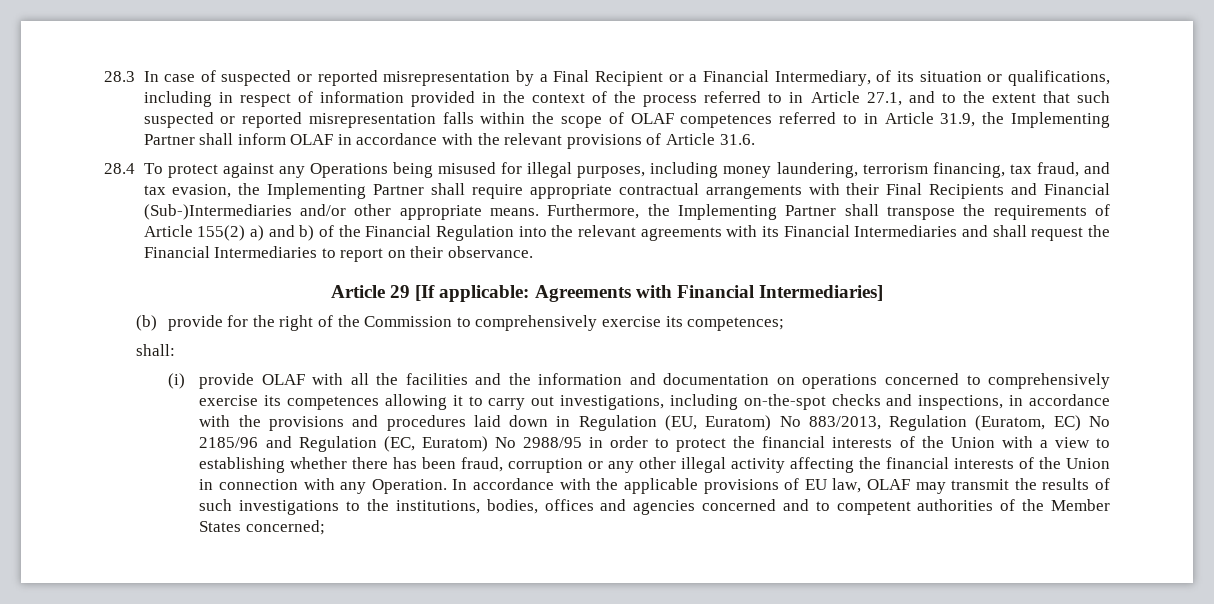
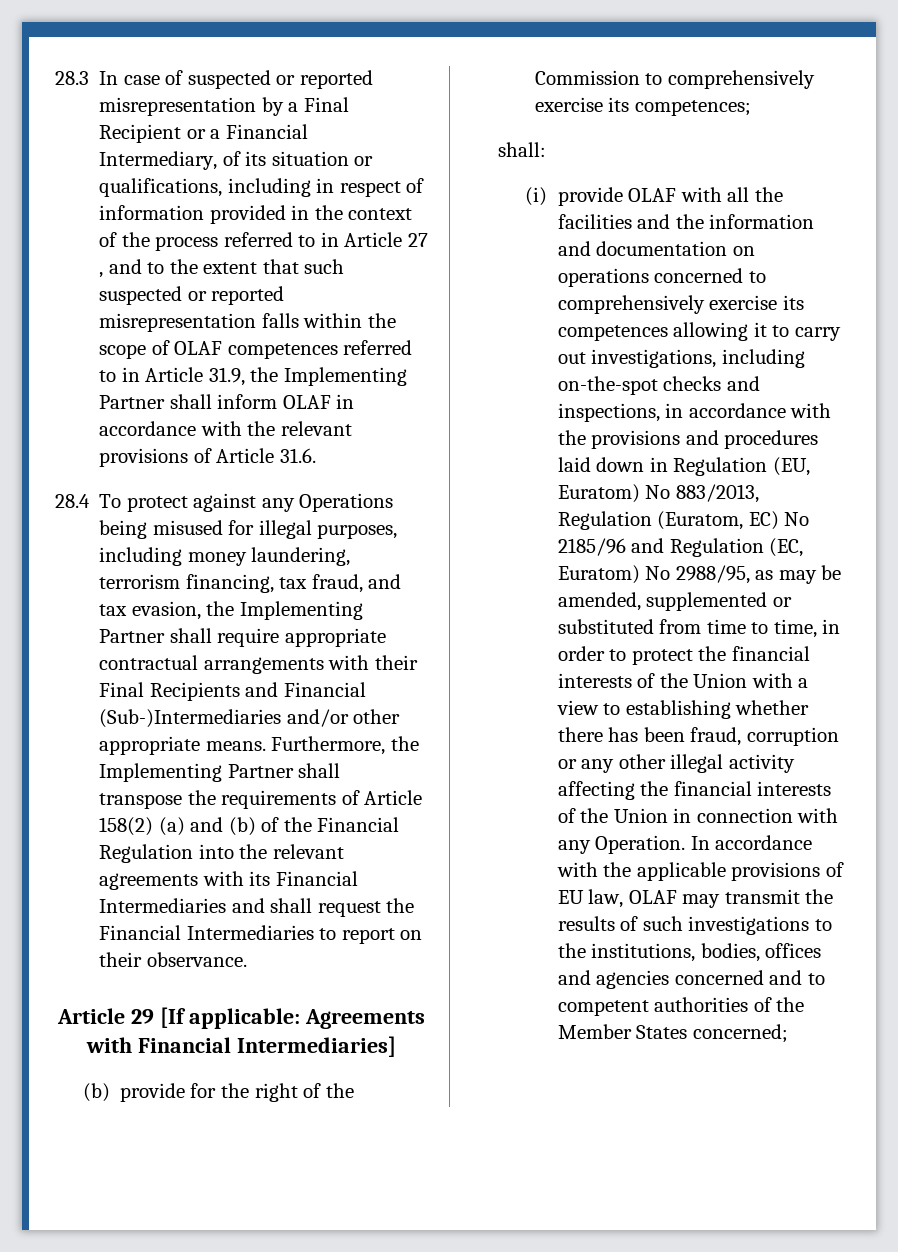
- 28.3 In case of suspected or reported misrepresentation by a Final Recipient or a Financial Intermediary, of its situation or qualifications, including in respect of information provided in the context of the process referred to in Article 27.1, and to the extent that such suspected or reported misrepresentation falls within the scope of OLAF competences referred to in Article 31.9, the Implementing Partner shall inform OLAF in accordance with the relevant provisions of Article 31.6.
+ 28.3 In case of suspected or reported misrepresentation by a Final Recipient or a Financial Intermediary, of its situation or qualifications, including in respect of information provided in the context of the process referred to in Article 27 , and to the extent that such suspected or reported misrepresentation falls within the scope of OLAF competences referred to in Article 31.9, the Implementing Partner shall inform OLAF in accordance with the relevant provisions of Article 31.6.
- Furthermore, the Implementing Partner shall transpose the requirements of Article 155(2) a) and b) of the Financial Regulation into the relevant agreements with its Financial Intermediaries and shall request the Financial Intermediaries to report on their observance.
+ Furthermore, the Implementing Partner shall transpose the requirements of Article 158(2) (a) and (b) of the Financial Regulation into the relevant agreements with its Financial Intermediaries and shall request the Financial Intermediaries to report on their observance.
- (i) provide OLAF with all the facilities and the information and documentation on operations concerned to comprehensively exercise its competences allowing it to carry out investigations, including on-the-spot checks and inspections, in accordance with the provisions and procedures laid down in Regulation (EU, Euratom) No 883/2013, Regulation (Euratom, EC) No 2185/96 and Regulation (EC, Euratom) No 2988/95 in order to protect the financial interests of the Union with a view to establishing whether there has been fraud, corruption or any other illegal activity affecting the financial interests of the Union in connection with any Operation.
+ (i) provide OLAF with all the facilities and the information and documentation on operations concerned to comprehensively exercise its competences allowing it to carry out investigations, including on-the-spot checks and inspections, in accordance with the provisions and procedures laid down in Regulation (EU, Euratom) No 883/2013, Regulation (Euratom, EC) No 2185/96 and Regulation (EC, Euratom) No 2988/95, as may be amended, supplemented or substituted from time to time, in order to protect the financial interests of the Union with a view to establishing whether there has been fraud, corruption or any other illegal activity affecting the financial interests of the Union in connection with any Operation.

